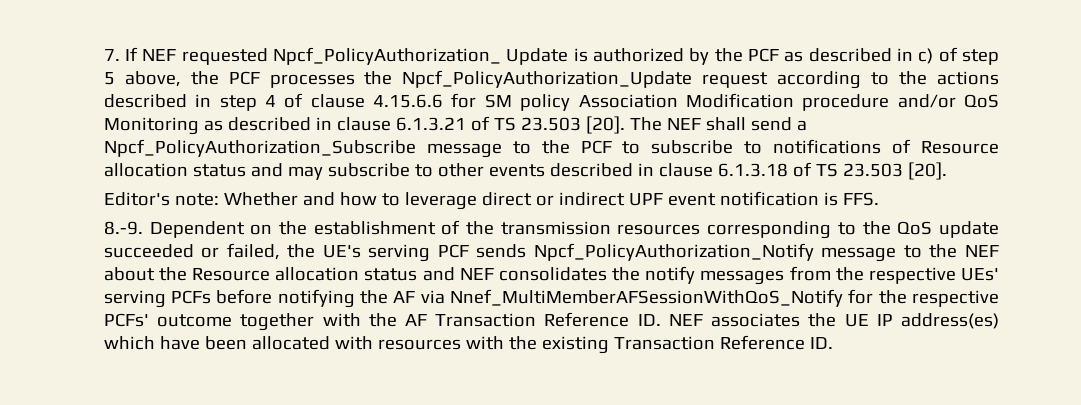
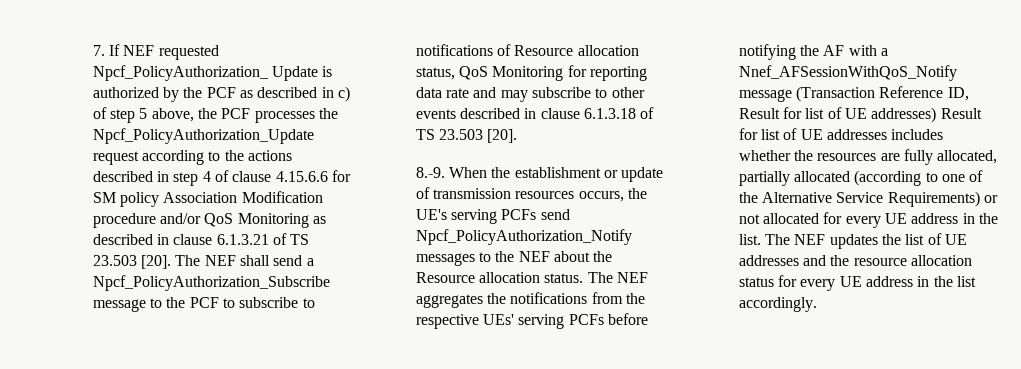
- The NEF shall send a Npcf_PolicyAuthorization_Subscribe message to the PCF to subscribe to notifications of Resource allocation status and may subscribe to other events described in clause 6.1.3.18 of TS 23.503 [20].
+ The NEF shall send a Npcf_PolicyAuthorization_Subscribe message to the PCF to subscribe to notifications of Resource allocation status, QoS Monitoring for reporting data rate and may subscribe to other events described in clause 6.1.3.18 of TS 23.503 [20].
- Editor's note: Whether and how to leverage direct or indirect UPF event notification is FFS.
- 8.-9. Dependent on the establishment of the transmission resources corresponding to the QoS update succeeded or failed, the UE's serving PCF sends Npcf_PolicyAuthorization_Notify message to the NEF about the Resource allocation status and NEF consolidates the notify messages from the respective UEs' serving PCFs before notifying the AF via Nnef_MultiMemberAFSessionWithQoS_Notify for the respective PCFs' outcome together with the AF Transaction Reference ID. NEF associates the UE IP address(es) which have been allocated with resources with the existing Transaction Reference ID.
+ 8.-9. When the establishment or update of transmission resources occurs, the UE's serving PCFs send Npcf_PolicyAuthorization_Notify messages to the NEF about the Resource allocation status. The NEF aggregates the notifications from the respective UEs' serving PCFs before notifying the AF with a Nnef_AFSessionWithQoS_Notify message (Transaction Reference ID, Result for list of UE addresses) Result for list of UE addresses includes whether the resources are fully allocated, partially allocated (according to one of the Alternative Service Requirements) or not allocated for every UE address in the list. The NEF updates the list of UE addresses and the resource allocation status for every UE address in the list accordingly.

